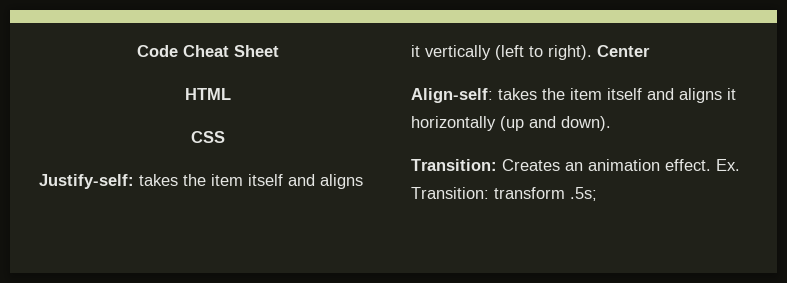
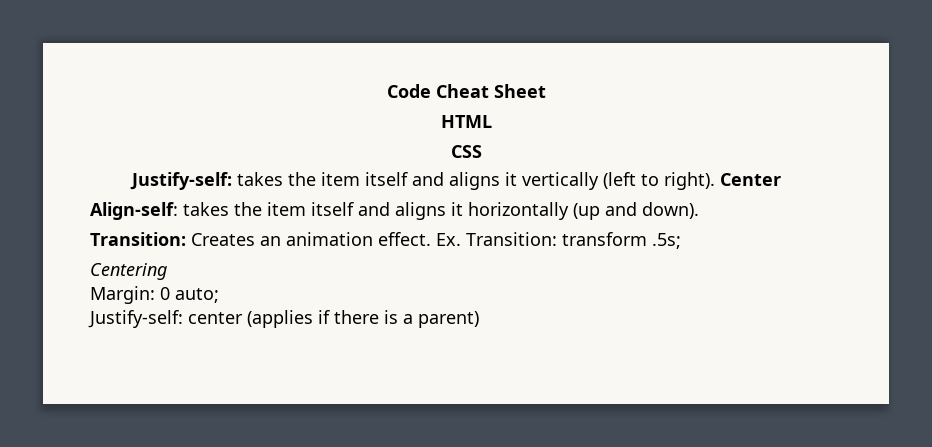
+ Centering
+ Margin: 0 auto;
+ Justify-self: center (applies if there is a parent)

